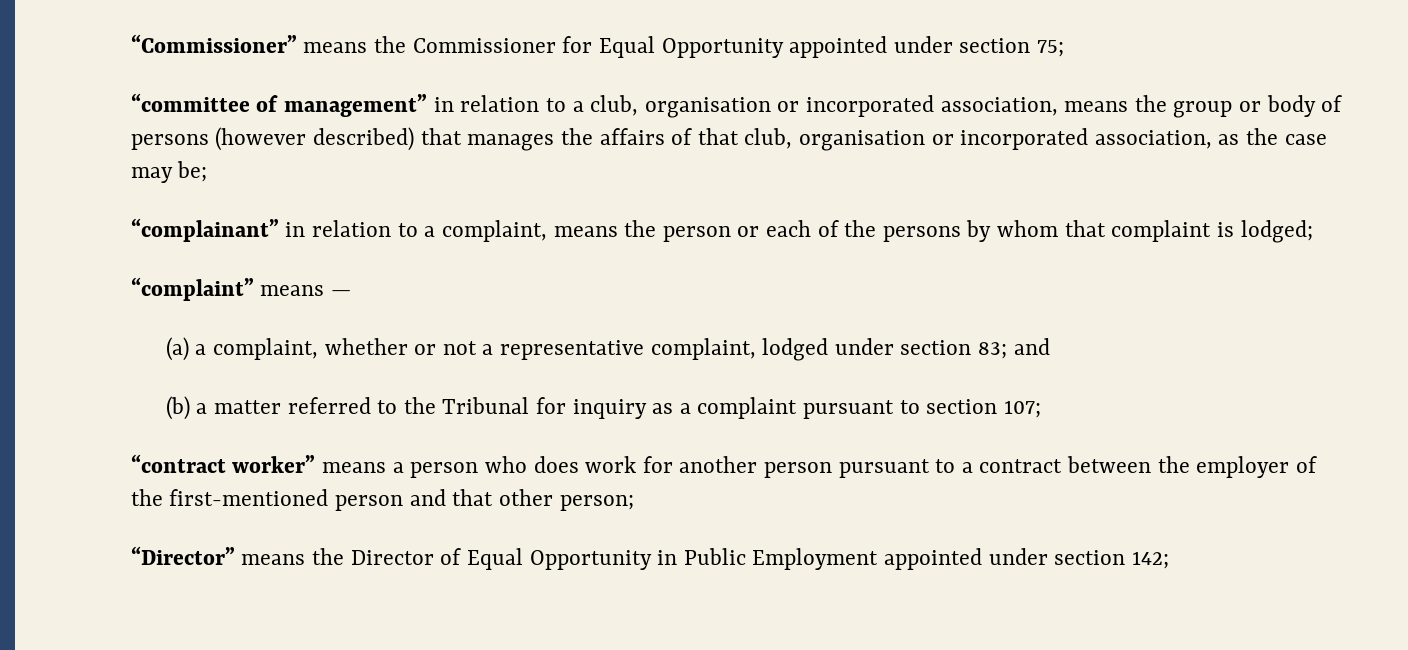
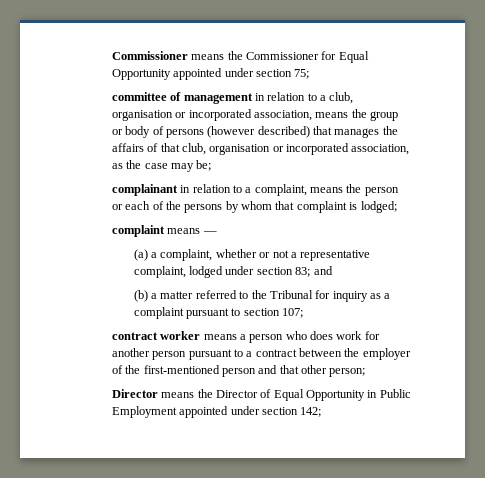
- “Commissioner” means the Commissioner for Equal Opportunity appointed under section 75;
+ Commissioner means the Commissioner for Equal Opportunity appointed under section 75;
- “committee of management” in relation to a club, organisation or incorporated association, means the group or body of persons (however described) that manages the affairs of that club, organisation or incorporated association, as the case may be;
+ committee of management in relation to a club, organisation or incorporated association, means the group or body of persons (however described) that manages the affairs of that club, organisation or incorporated association, as the case may be;
- “complainant” in relation to a complaint, means the person or each of the persons by whom that complaint is lodged;
+ complainant in relation to a complaint, means the person or each of the persons by whom that complaint is lodged;
- “complaint” means —
+ complaint means —
- “contract worker” means a person who does work for another person pursuant to a contract between the employer of the first-mentioned person and that other person;
+ contract worker means a person who does work for another person pursuant to a contract between the employer of the first-mentioned person and that other person;
- “Director” means the Director of Equal Opportunity in Public Employment appointed under section 142;
+ Director means the Director of Equal Opportunity in Public Employment appointed under section 142;

